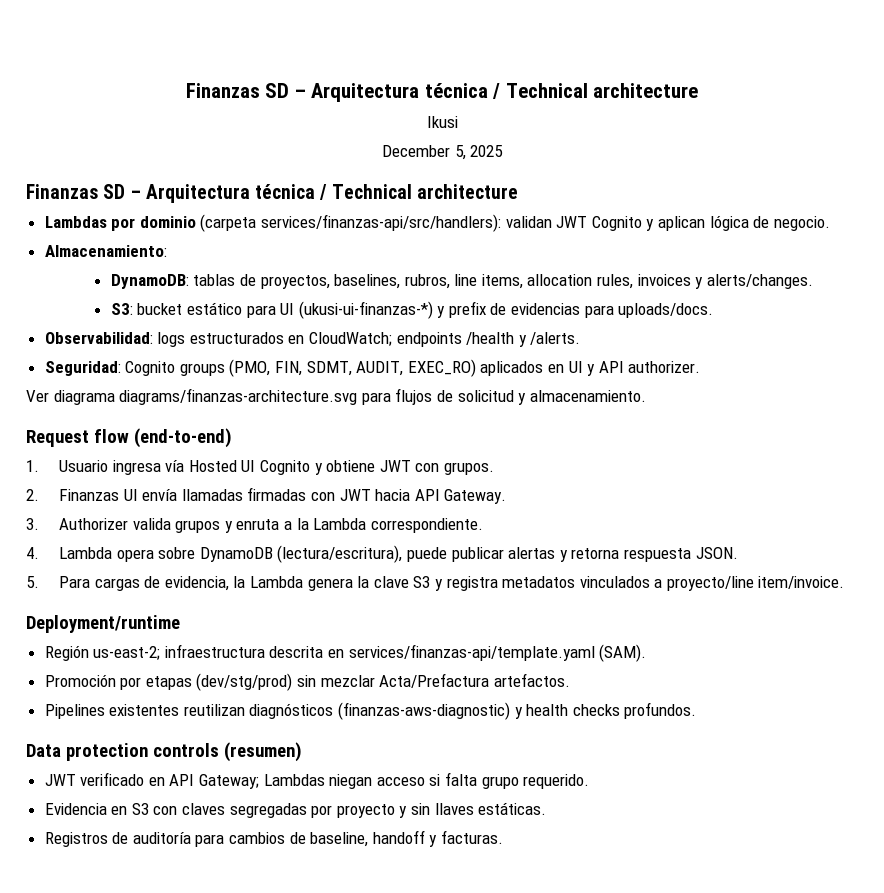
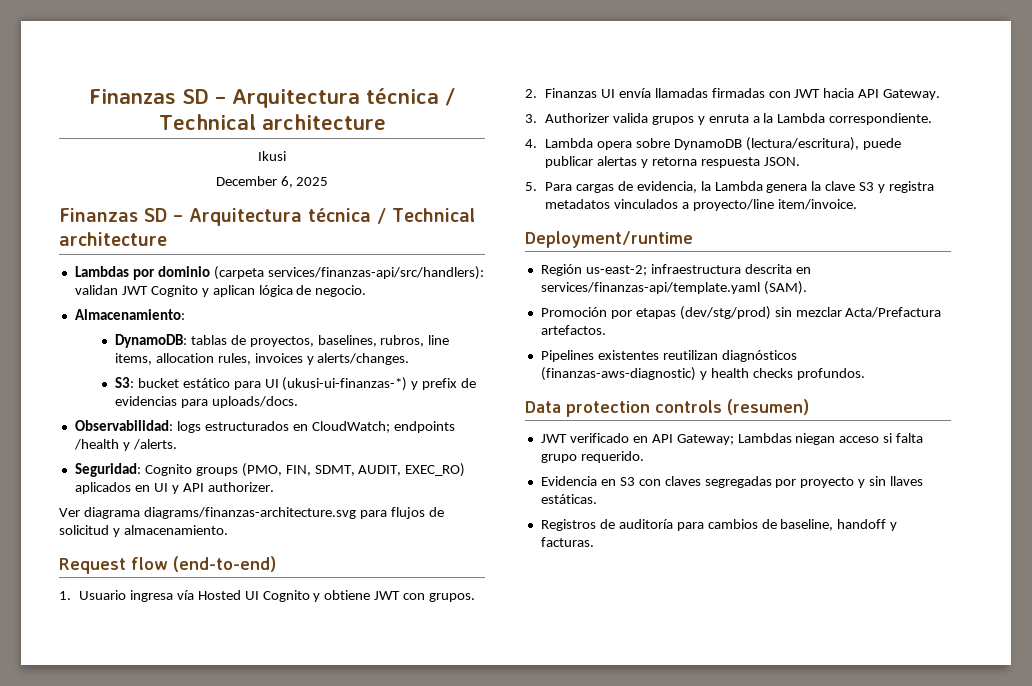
- December 5, 2025
+ December 6, 2025

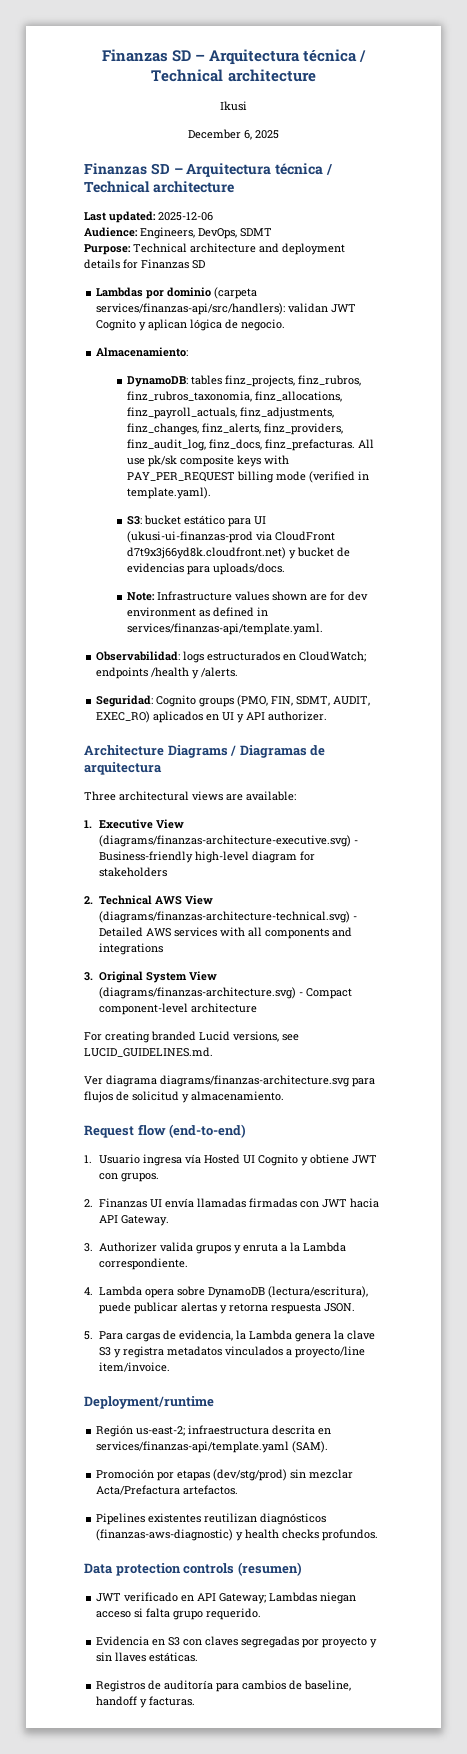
+ Last updated: 2025-12-06
+ Audience: Engineers, DevOps, SDMT
+ Purpose: Technical architecture and deployment details for Finanzas SD
- DynamoDB: tablas de proyectos, baselines, rubros, line items, allocation rules, invoices y alerts/changes.
+ DynamoDB: tables finz_projects, finz_rubros, finz_rubros_taxonomia, finz_allocations, finz_payroll_actuals, finz_adjustments, finz_changes, finz_alerts, finz_providers, finz_audit_log, finz_docs, finz_prefacturas. All use pk/sk composite keys with PAY_PER_REQUEST billing mode (verified in template.yaml).
- S3: bucket estático para UI (ukusi-ui-finanzas-*) y prefix de evidencias para uploads/docs.
+ S3: bucket estático para UI (ukusi-ui-finanzas-prod via CloudFront d7t9x3j66yd8k.cloudfront.net) y bucket de evidencias para uploads/docs.
+ Note: Infrastructure values shown are for dev environment as defined in services/finanzas-api/template.yaml.
+ Architecture Diagrams / Diagramas de arquitectura
+ Three architectural views are available:
+ 1. Executive View (diagrams/finanzas-architecture-executive.svg) - Business-friendly high-level diagram for stakeholders
+ 2. Technical AWS View (diagrams/finanzas-architecture-technical.svg) - Detailed AWS services with all components and integrations
+ 3. Original System View (diagrams/finanzas-architecture.svg) - Compact component-level architecture
+ For creating branded Lucid versions, see LUCID_GUIDELINES.md.

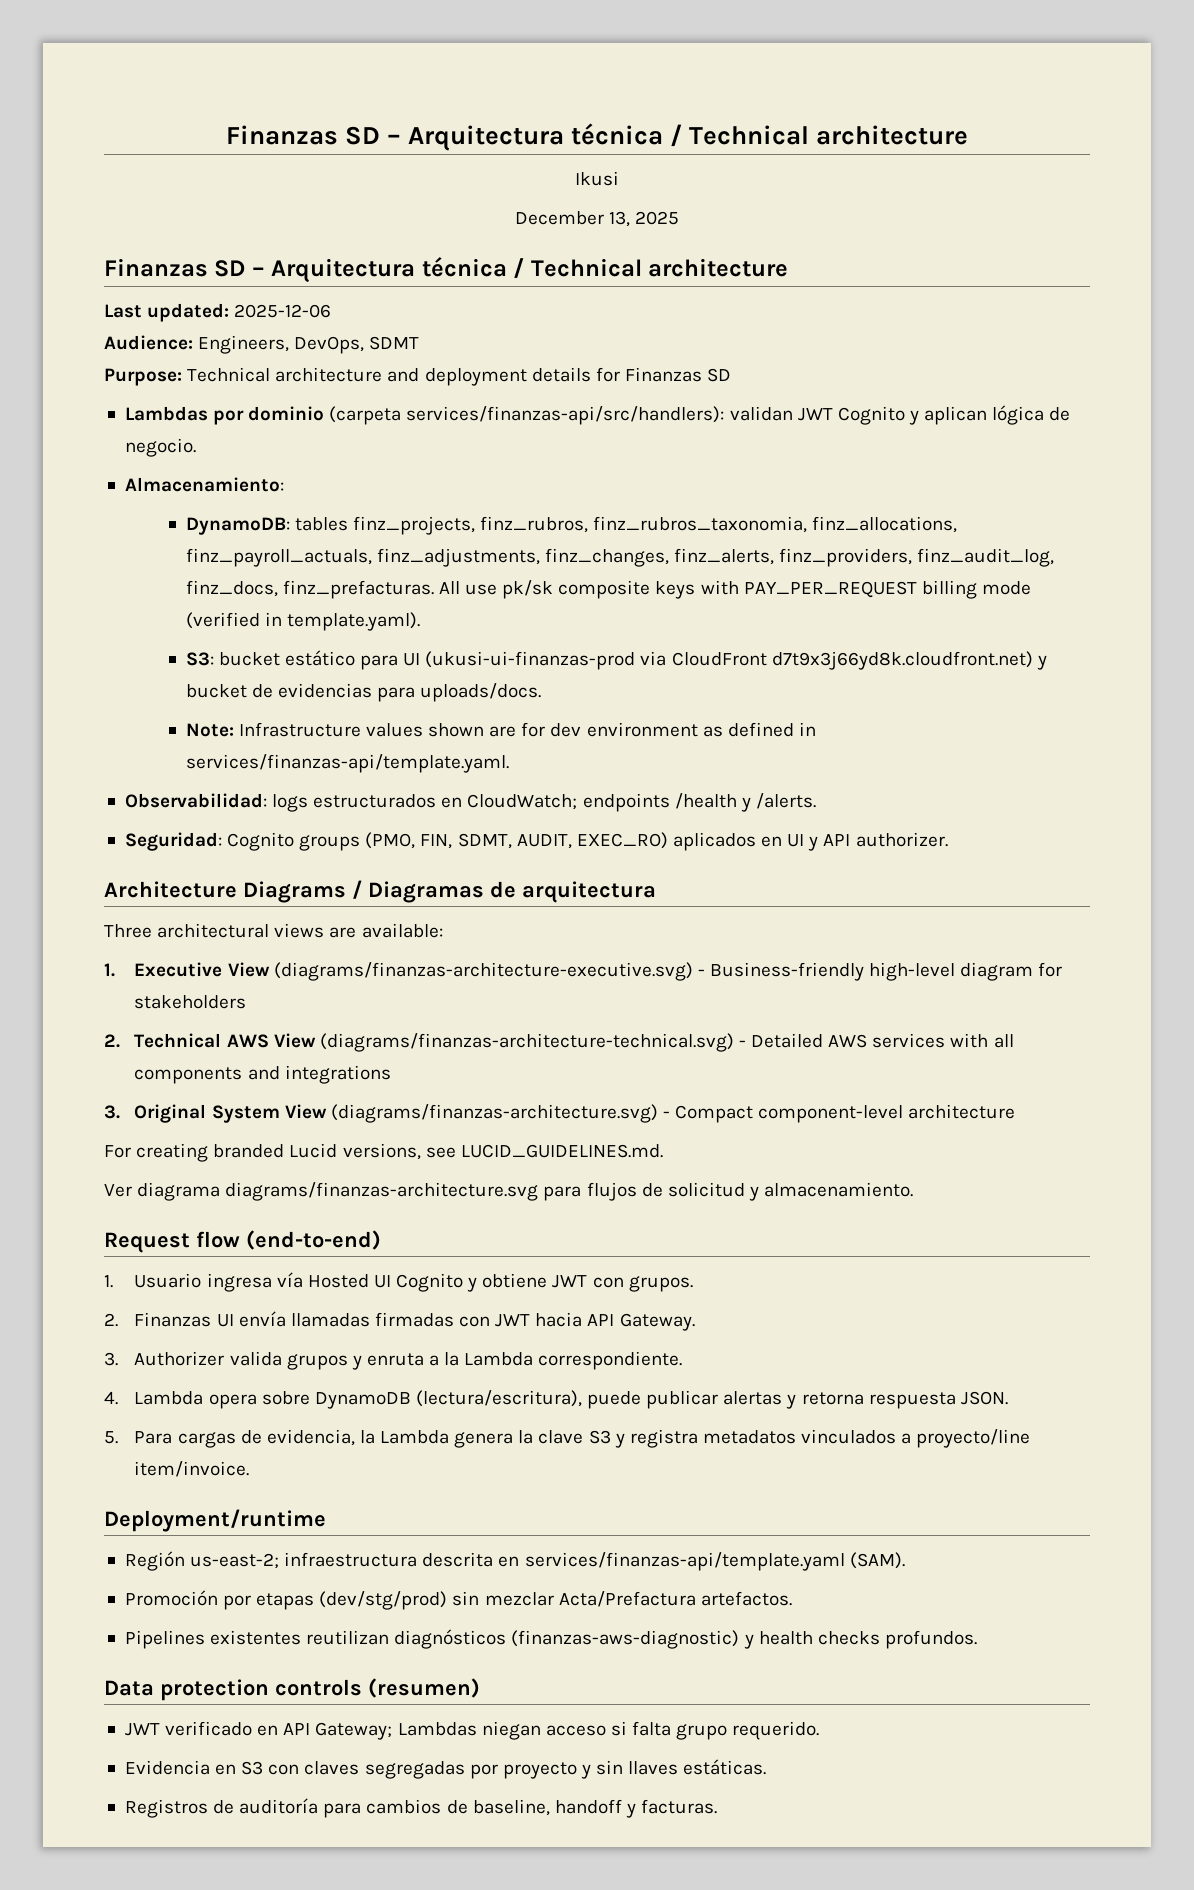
- December 6, 2025
+ December 13, 2025

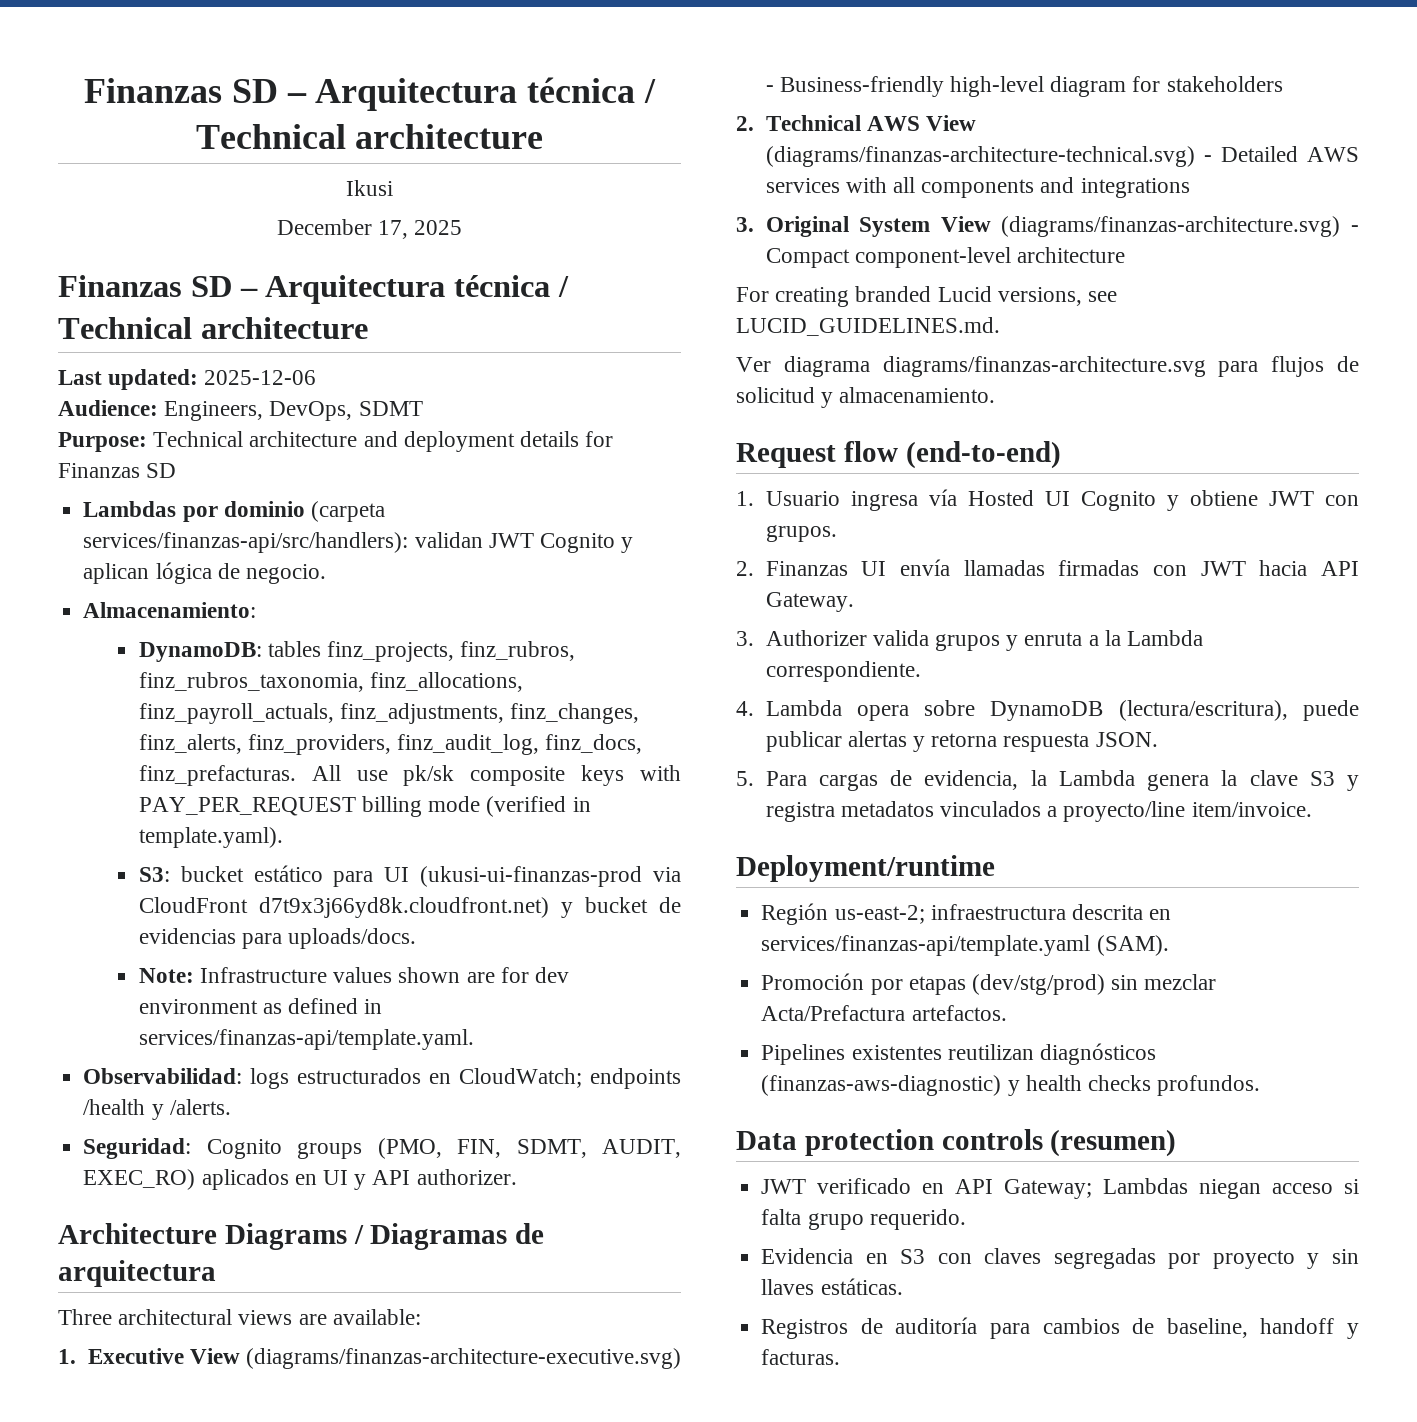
- December 13, 2025
+ December 17, 2025

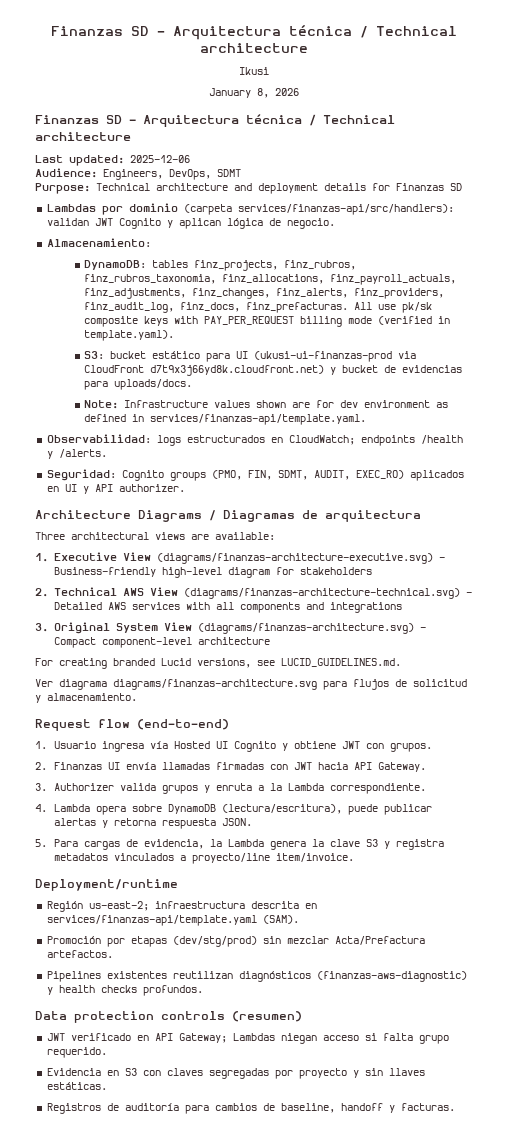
- December 17, 2025
+ January 8, 2026

